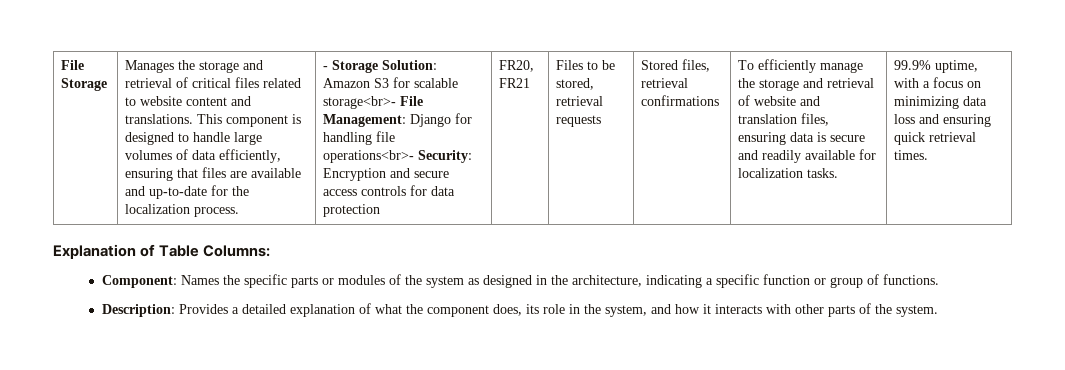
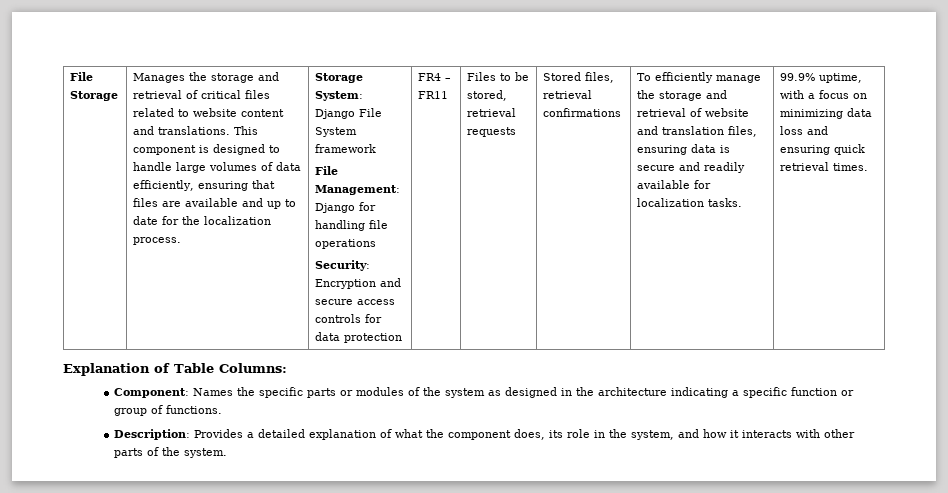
- This component is designed to handle large volumes of data efficiently, ensuring that files are available and up-to-date for the localization process.
+ This component is designed to handle large volumes of data efficiently, ensuring that files are available and up to date for the localization process.
- - Storage Solution: Amazon S3 for scalable storage<br>- File Management: Django for handling file operations<br>- Security: Encryption and secure access controls for data protection
+ Storage System: Django File System framework
+ File Management: Django for handling file operations
+ Security: Encryption and secure access controls for data protection
- FR20, FR21
+ FR4 – FR11
- Component: Names the specific parts or modules of the system as designed in the architecture, indicating a specific function or group of functions.
+ Component: Names the specific parts or modules of the system as designed in the architecture indicating a specific function or group of functions.

